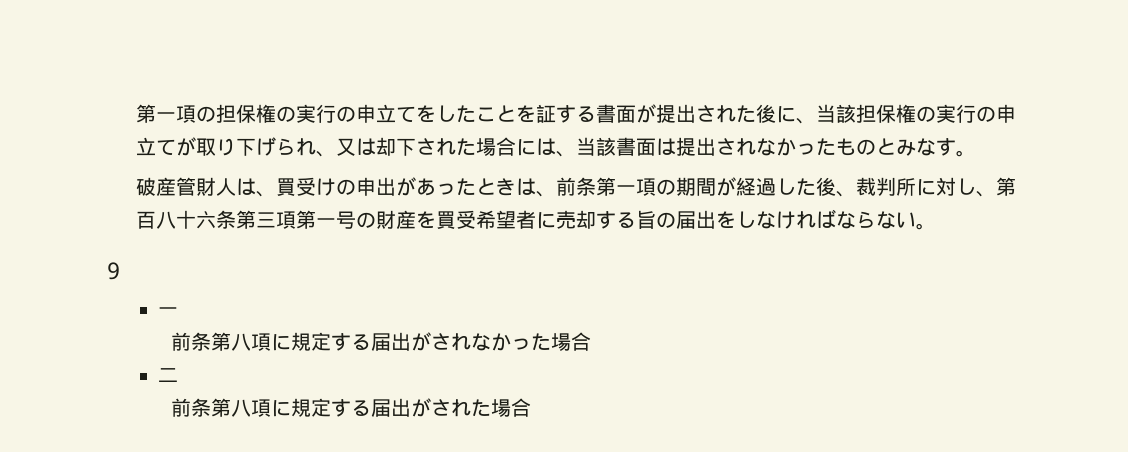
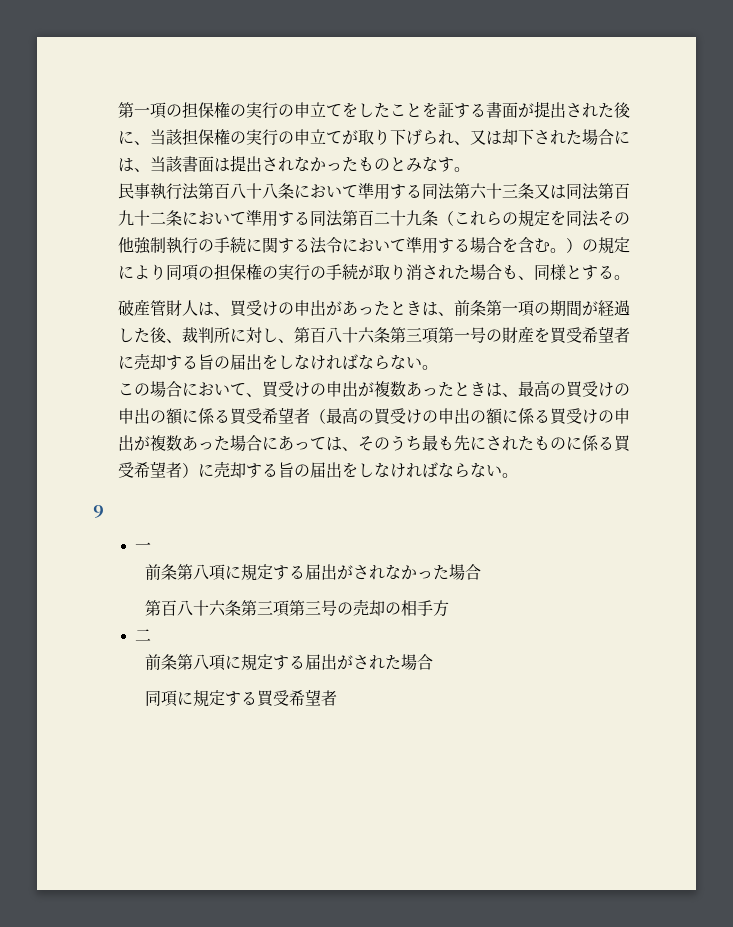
+ 民事執行法第百八十八条において準用する同法第六十三条又は同法第百九十二条において準用する同法第百二十九条（これらの規定を同法その他強制執行の手続に関する法令において準用する場合を含む。）の規定により同項の担保権の実行の手続が取り消された場合も、同様とする。
+ この場合において、買受けの申出が複数あったときは、最高の買受けの申出の額に係る買受希望者（最高の買受けの申出の額に係る買受けの申出が複数あった場合にあっては、そのうち最も先にされたものに係る買受希望者）に売却する旨の届出をしなければならない。
+ 第百八十六条第三項第三号の売却の相手方
+ 同項に規定する買受希望者

